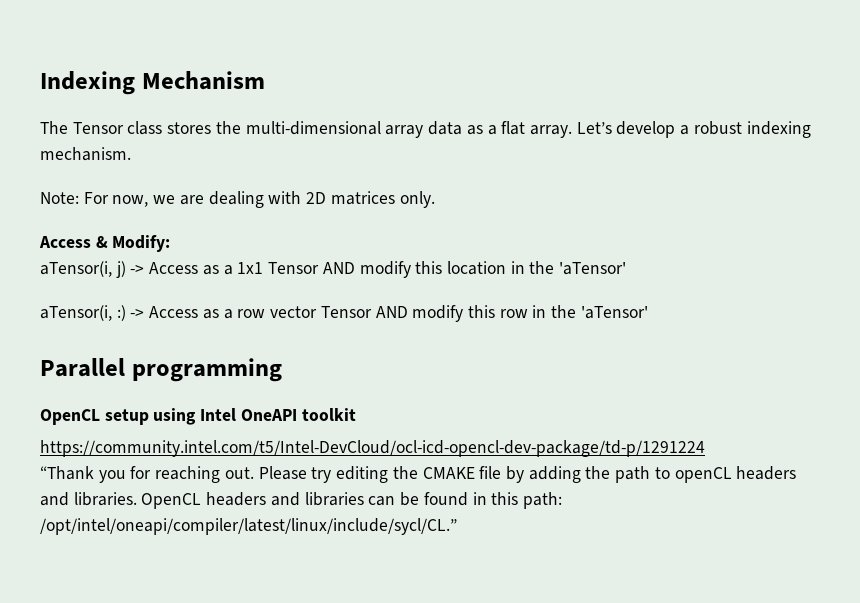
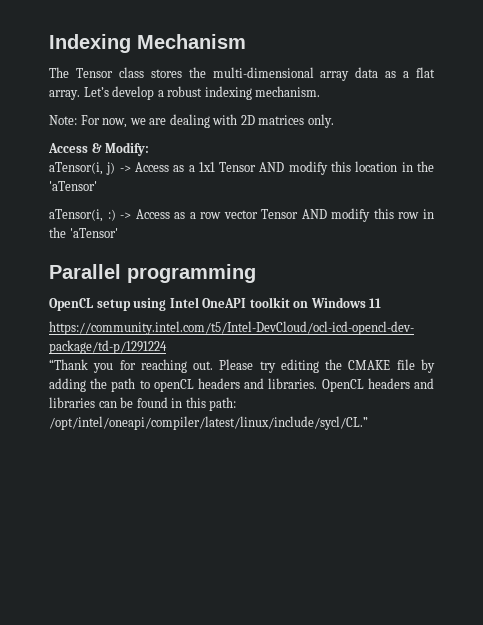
- OpenCL setup using Intel OneAPI toolkit
+ OpenCL setup using Intel OneAPI toolkit on Windows 11

